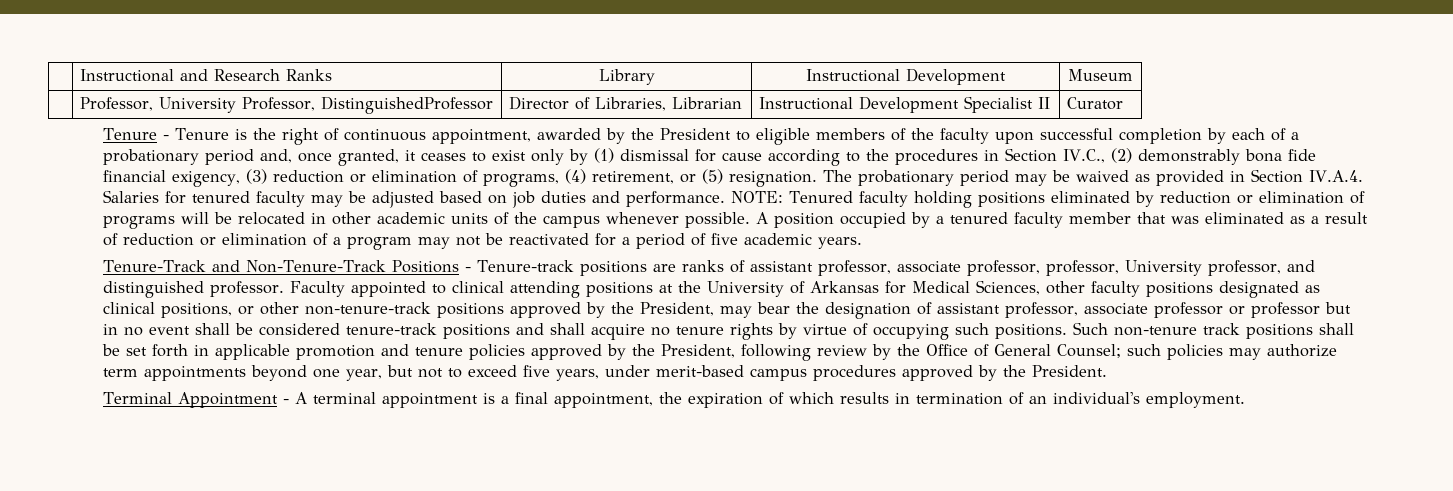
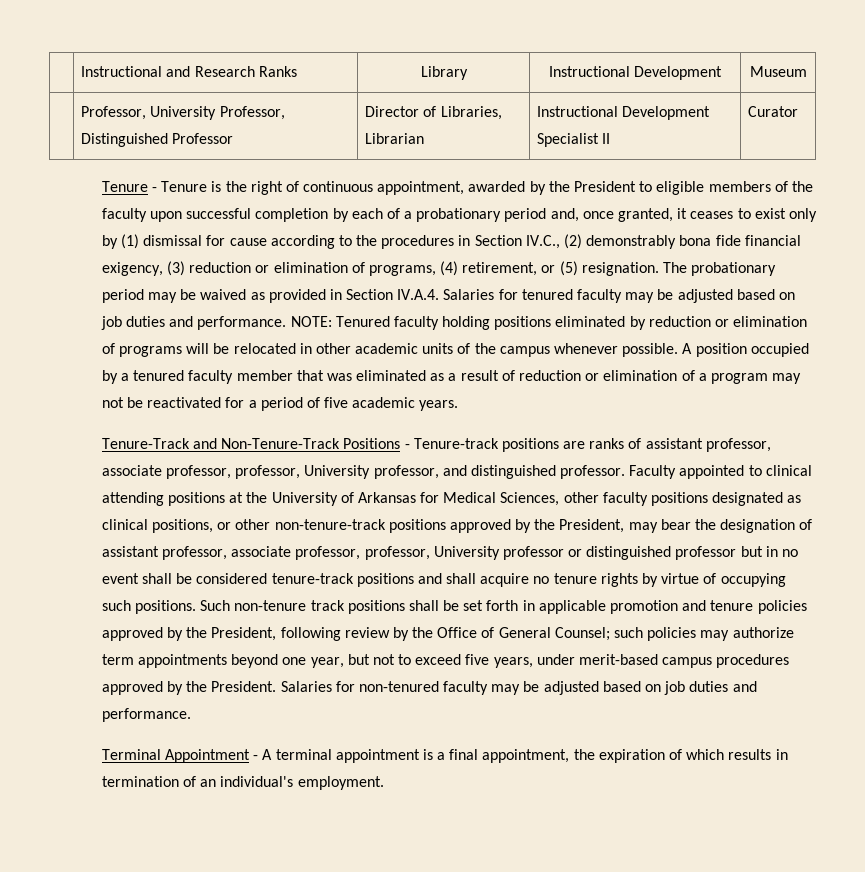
- | Professor, University Professor, DistinguishedProfessor | Director of Libraries, Librarian | Instructional Development Specialist II | Curator
+ | Professor, University Professor, Distinguished Professor | Director of Libraries, Librarian | Instructional Development Specialist II | Curator
- Faculty appointed to clinical attending positions at the University of Arkansas for Medical Sciences, other faculty positions designated as clinical positions, or other non-tenure-track positions approved by the President, may bear the designation of assistant professor, associate professor or professor but in no event shall be considered tenure-track positions and shall acquire no tenure rights by virtue of occupying such positions.
+ Faculty appointed to clinical attending positions at the University of Arkansas for Medical Sciences, other faculty positions designated as clinical positions, or other non-tenure-track positions approved by the President, may bear the designation of assistant professor, associate professor, professor, University professor or distinguished professor but in no event shall be considered tenure-track positions and shall acquire no tenure rights by virtue of occupying such positions.
+ Salaries for non-tenured faculty may be adjusted based on job duties and performance.

